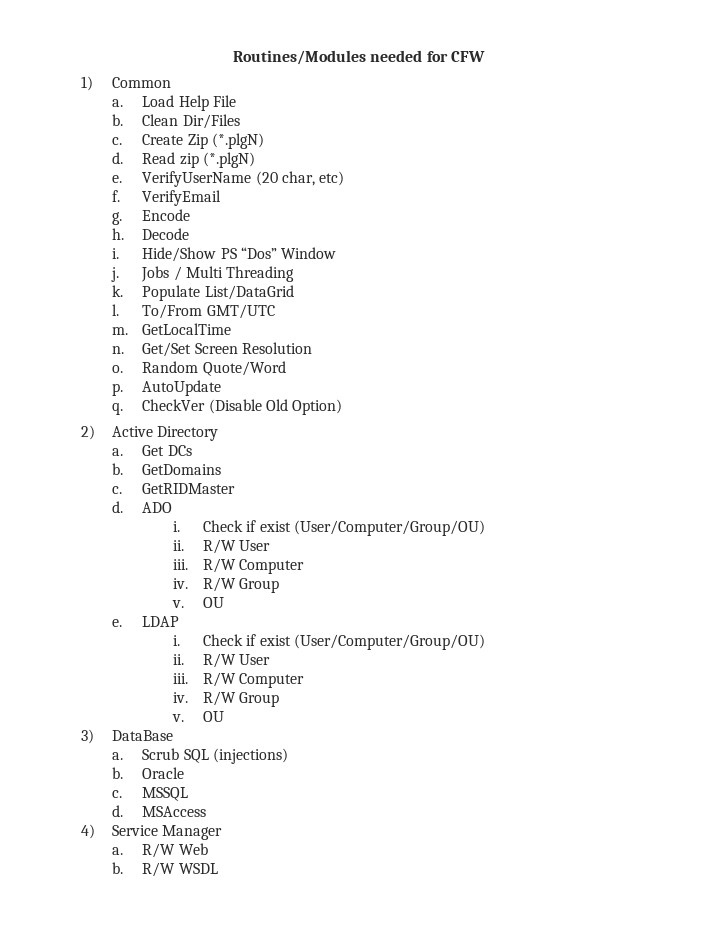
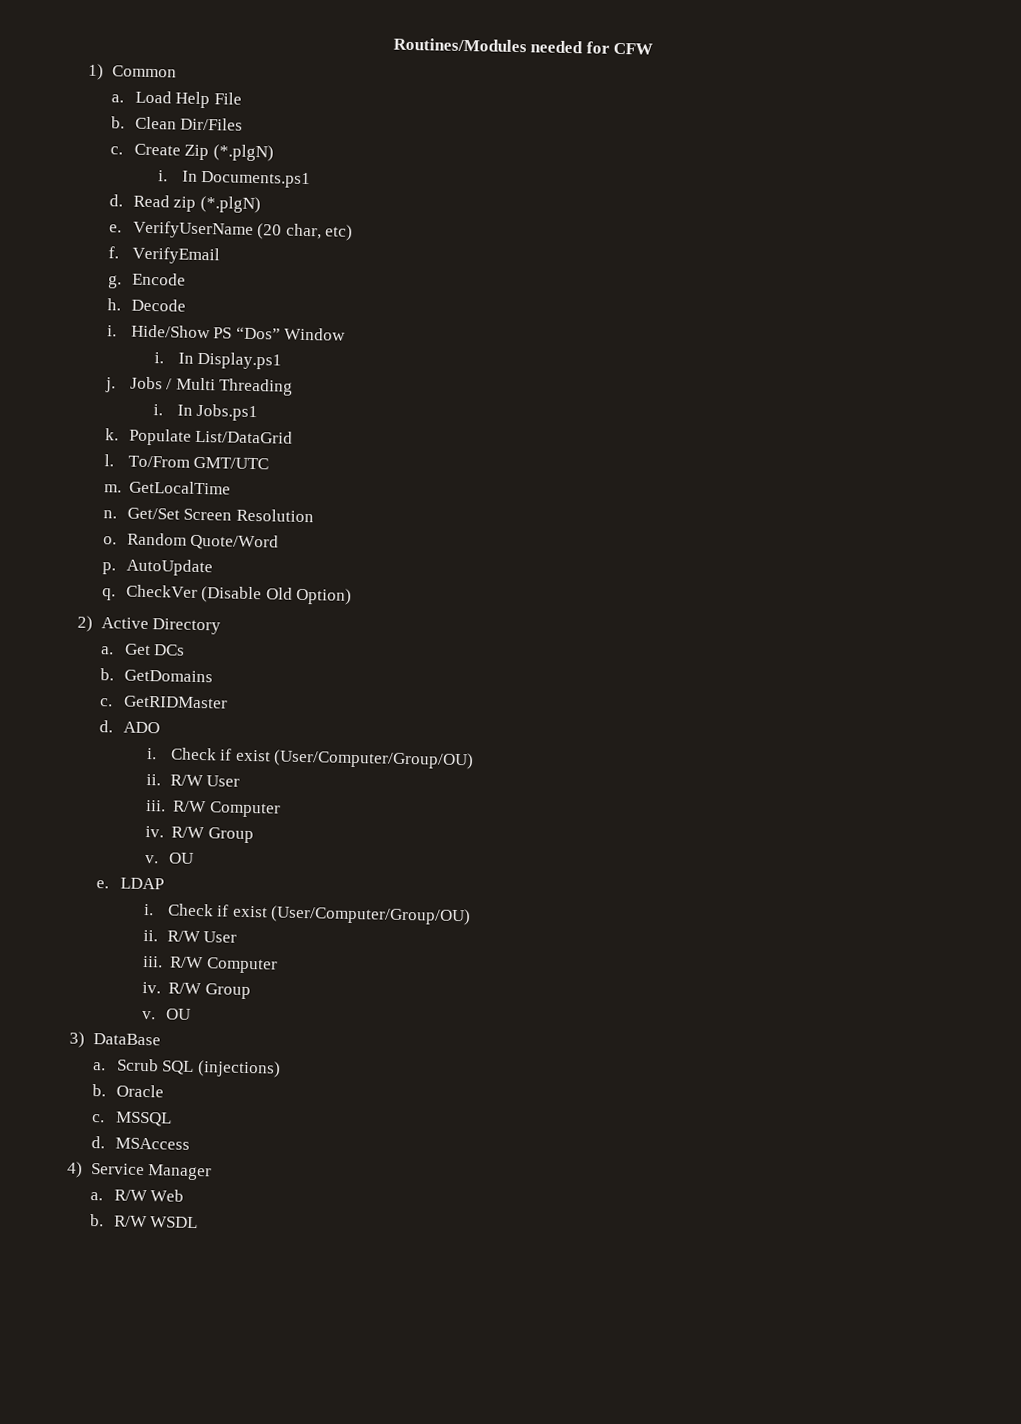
+ i. In Documents.ps1
+ i. In Display.ps1
+ i. In Jobs.ps1

